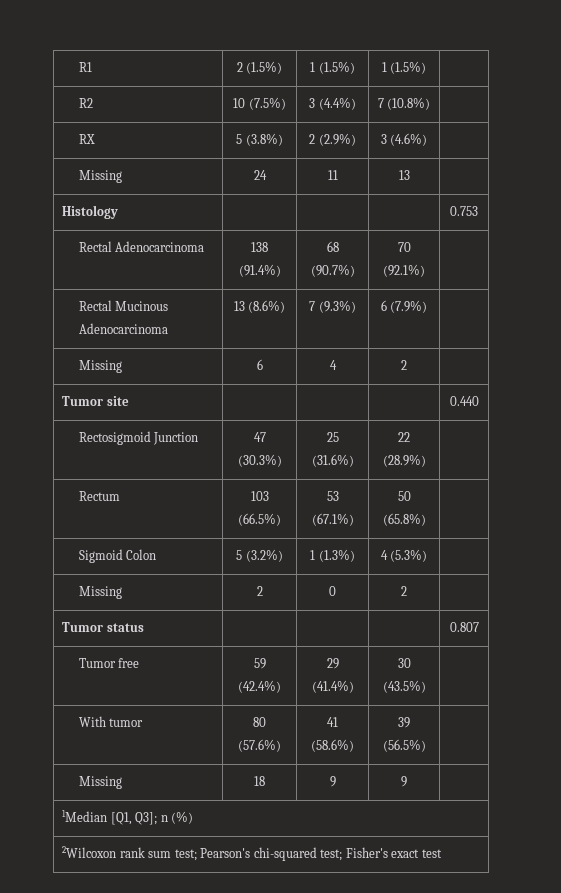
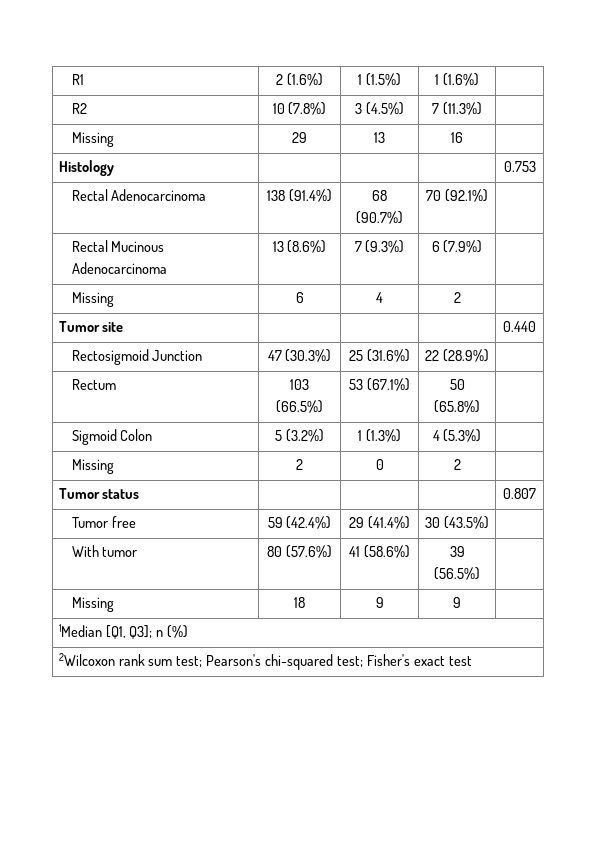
- R1 | 2 (1.5%) | 1 (1.5%) | 1 (1.5%) |
+ R1 | 2 (1.6%) | 1 (1.5%) | 1 (1.6%) |
- R2 | 10 (7.5%) | 3 (4.4%) | 7 (10.8%) |
- RX | 5 (3.8%) | 2 (2.9%) | 3 (4.6%) |
- Missing | 24 | 11 | 13 |
+ R2 | 10 (7.8%) | 3 (4.5%) | 7 (11.3%) |
+ Missing | 29 | 13 | 16 |

